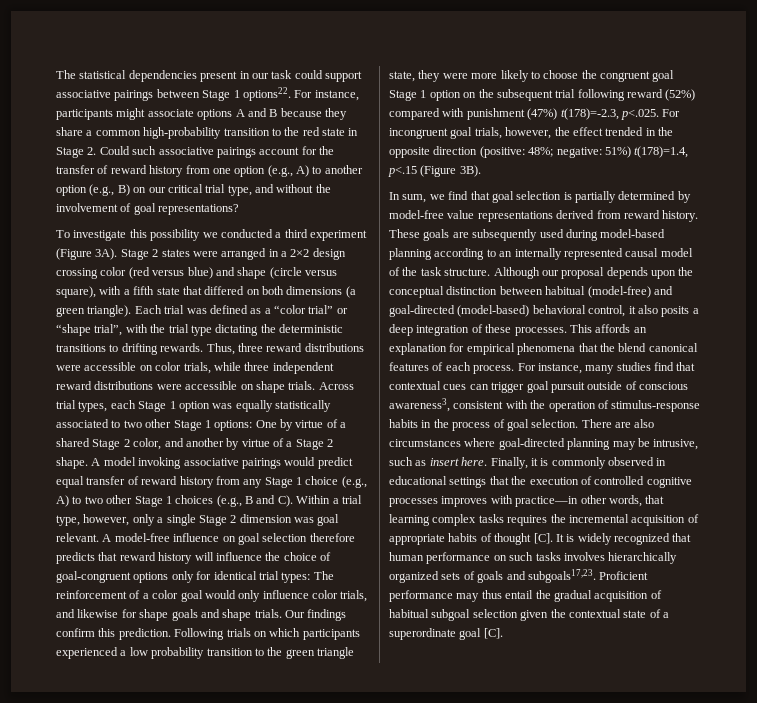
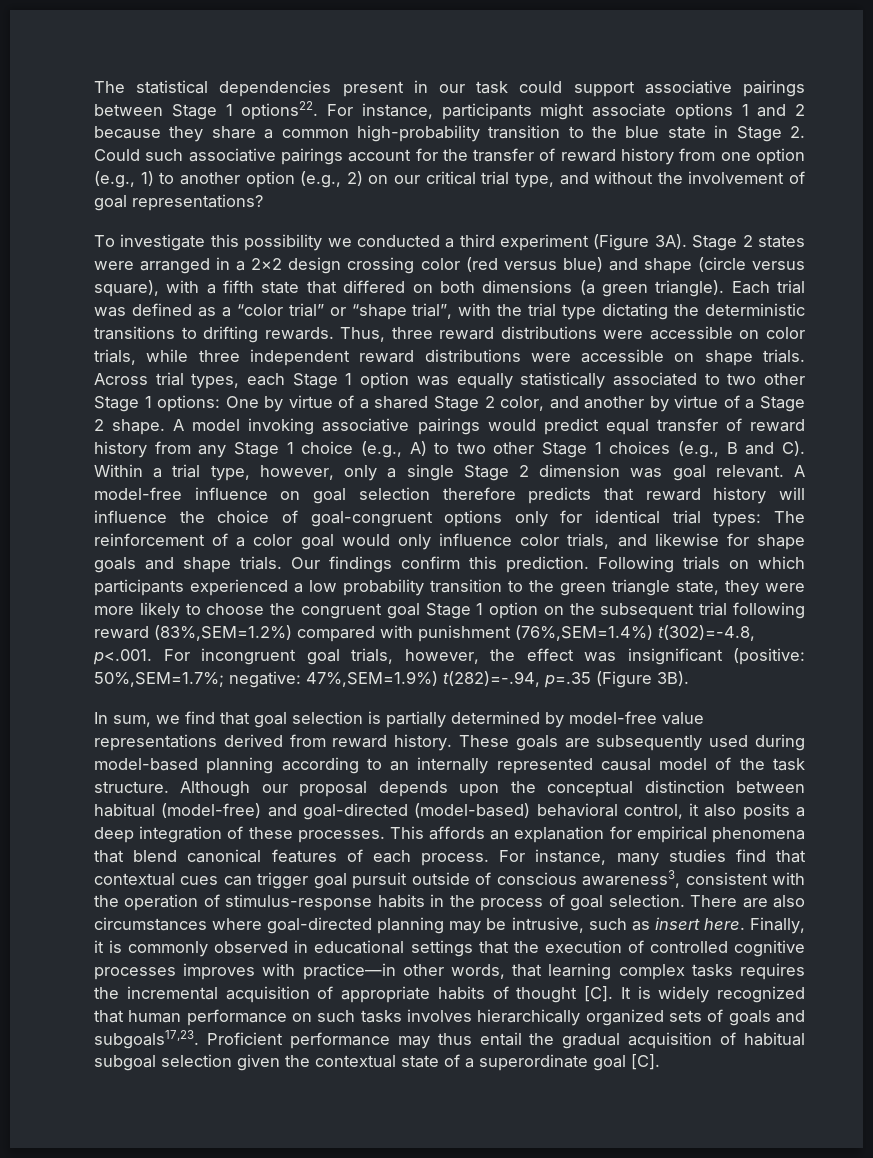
- For instance, participants might associate options A and B because they share a common high-probability transition to the red state in Stage 2. Could such associative pairings account for the transfer of reward history from one option (e.g., A) to another option (e.g., B) on our critical trial type, and without the involvement of goal representations?
+ For instance, participants might associate options 1 and 2 because they share a common high-probability transition to the blue state in Stage 2. Could such associative pairings account for the transfer of reward history from one option (e.g., 1) to another option (e.g., 2) on our critical trial type, and without the involvement of goal representations?
- Following trials on which participants experienced a low probability transition to the green triangle state, they were more likely to choose the congruent goal Stage 1 option on the subsequent trial following reward (52%) compared with punishment (47%) t(178)=-2.3, p<.025. For incongruent goal trials, however, the effect trended in the opposite direction (positive: 48%; negative: 51%) t(178)=1.4, p<.15 (Figure 3B).
+ Following trials on which participants experienced a low probability transition to the green triangle state, they were more likely to choose the congruent goal Stage 1 option on the subsequent trial following reward (83%,SEM=1.2%) compared with punishment (76%,SEM=1.4%) t(302)=-4.8, p<.001. For incongruent goal trials, however, the effect was insignificant (positive: 50%,SEM=1.7%; negative: 47%,SEM=1.9%) t(282)=-.94, p=.35 (Figure 3B).
- This affords an explanation for empirical phenomena that the blend canonical features of each process.
+ This affords an explanation for empirical phenomena that blend canonical features of each process.

